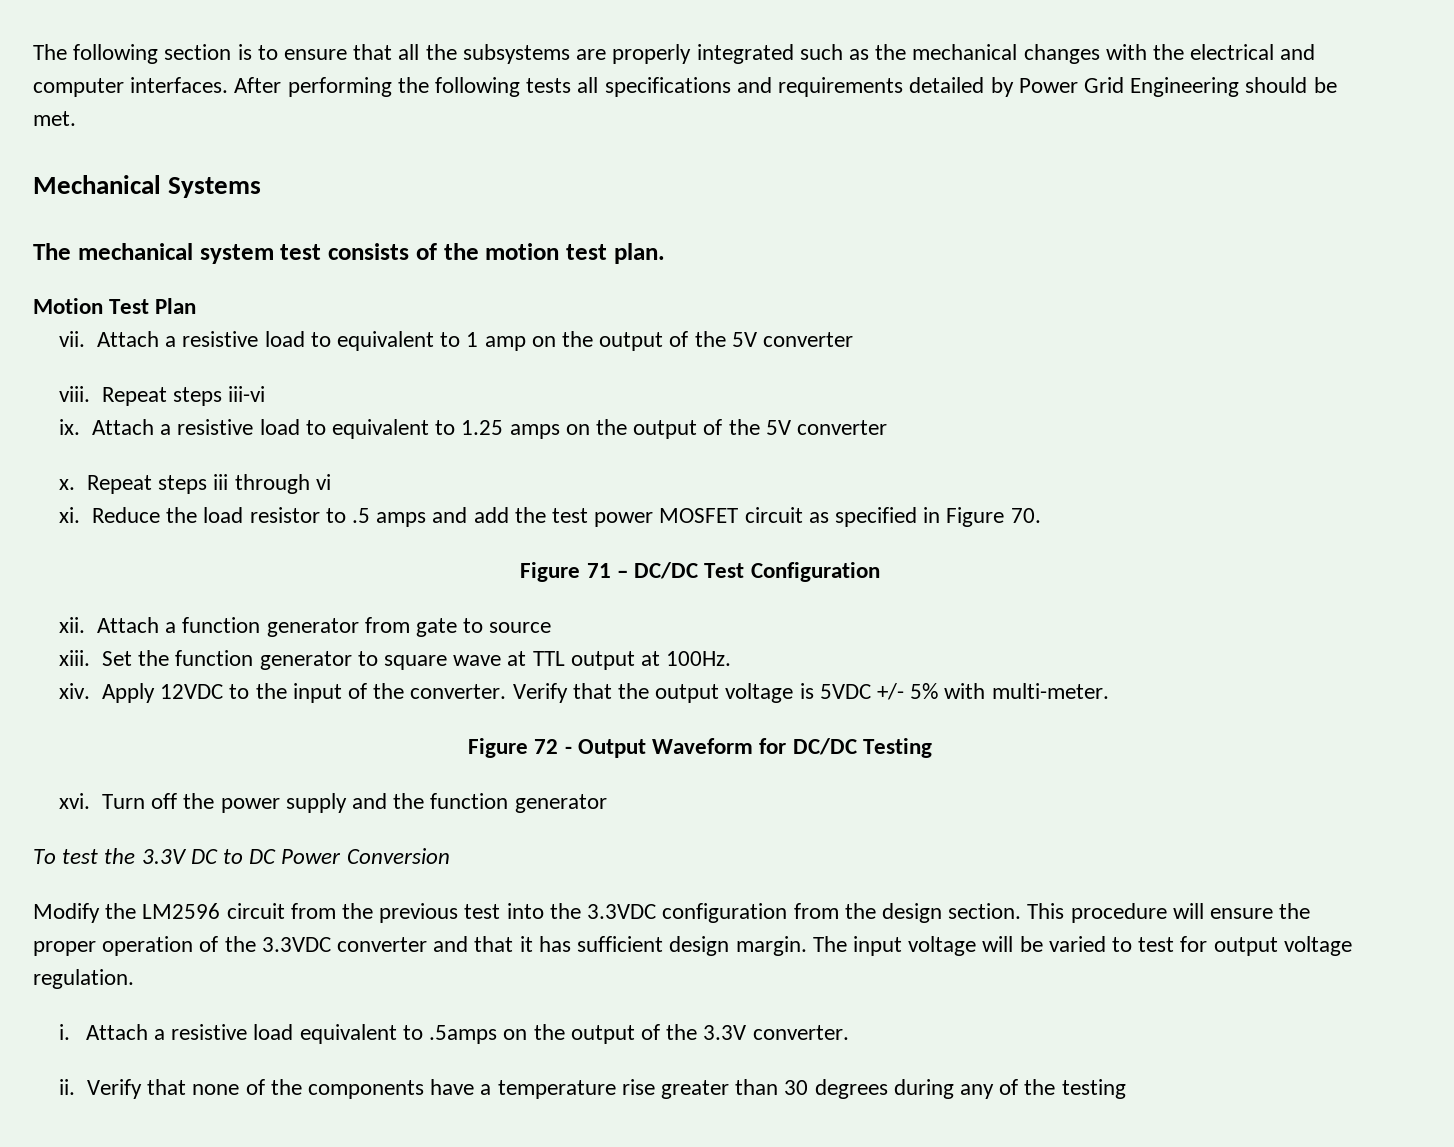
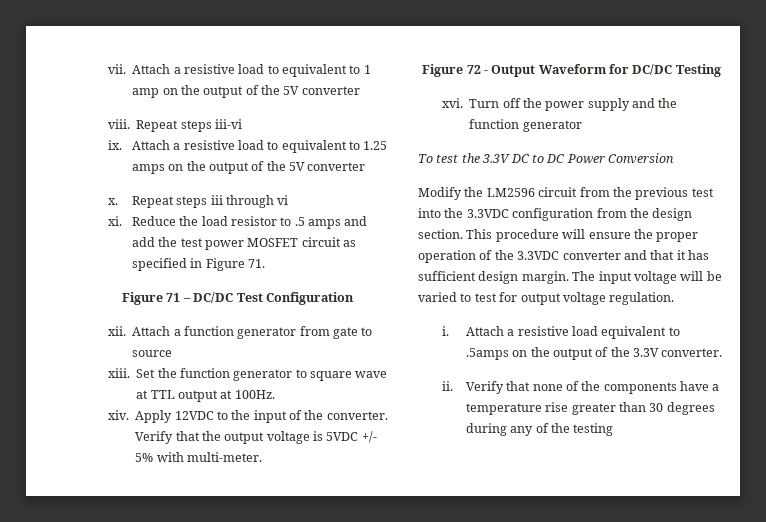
- The following section is to ensure that all the subsystems are properly integrated such as the mechanical changes with the electrical and computer interfaces. After performing the following tests all specifications and requirements detailed by Power Grid Engineering should be met.
- Mechanical Systems
- The mechanical system test consists of the motion test plan.
- Motion Test Plan
- Reduce the load resistor to .5 amps and add the test power MOSFET circuit as specified in Figure 70.
+ Reduce the load resistor to .5 amps and add the test power MOSFET circuit as specified in Figure 71.

